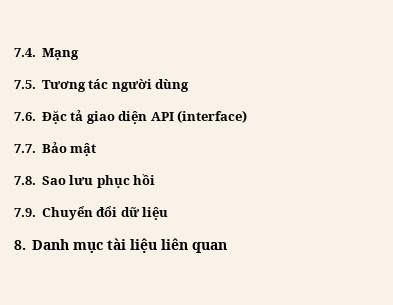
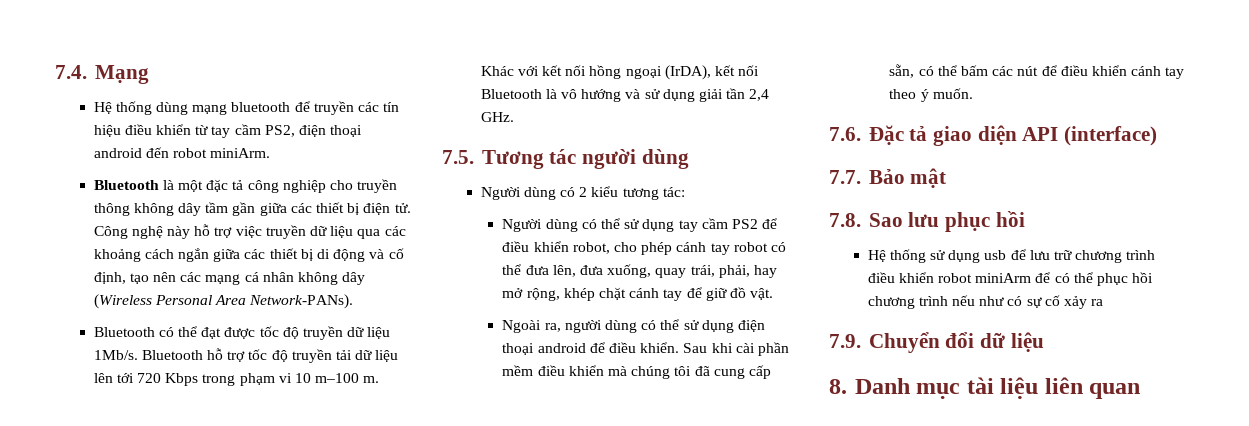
+ Hệ thống dùng mạng bluetooth để truyền các tín hiệu điều khiển từ tay cầm PS2, điện thoại android đến robot miniArm.
+ Bluetooth là một đặc tả công nghiệp cho truyền thông không dây tầm gần giữa các thiết bị điện tử. Công nghệ này hỗ trợ việc truyền dữ liệu qua các khoảng cách ngắn giữa các thiết bị di động và cố định, tạo nên các mạng cá nhân không dây (Wireless Personal Area Network-PANs).
+ Bluetooth có thể đạt được tốc độ truyền dữ liệu 1Mb/s. Bluetooth hỗ trợ tốc độ truyền tải dữ liệu lên tới 720 Kbps trong phạm vi 10 m–100 m. Khác với kết nối hồng ngoại (IrDA), kết nối Bluetooth là vô hướng và sử dụng giải tần 2,4 GHz.
+ Người dùng có 2 kiểu tương tác:
+ Người dùng có thể sử dụng tay cầm PS2 để điều khiển robot, cho phép cánh tay robot có thể đưa lên, đưa xuống, quay trái, phải, hay mở rộng, khép chặt cánh tay để giữ đồ vật.
+ Ngoài ra, người dùng có thể sử dụng điện thoại android để điều khiển. Sau khi cài phần mềm điều khiển mà chúng tôi đã cung cấp sẵn, có thể bấm các nút để điều khiển cánh tay theo ý muốn.
+ Hệ thống sử dụng usb để lưu trữ chương trình điều khiển robot miniArm để có thể phục hồi chương trình nếu như có sự cố xảy ra

